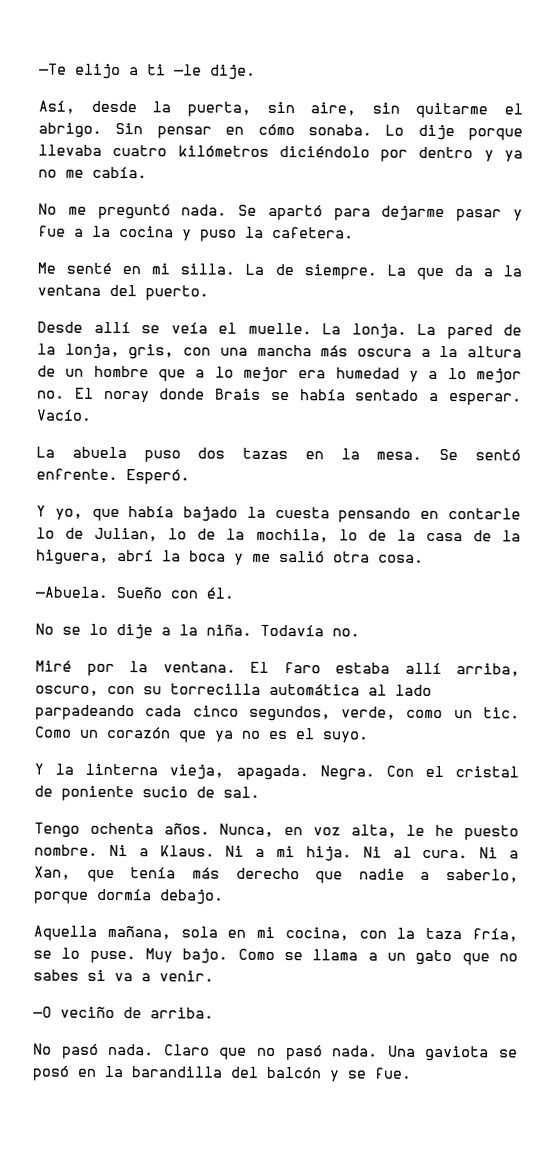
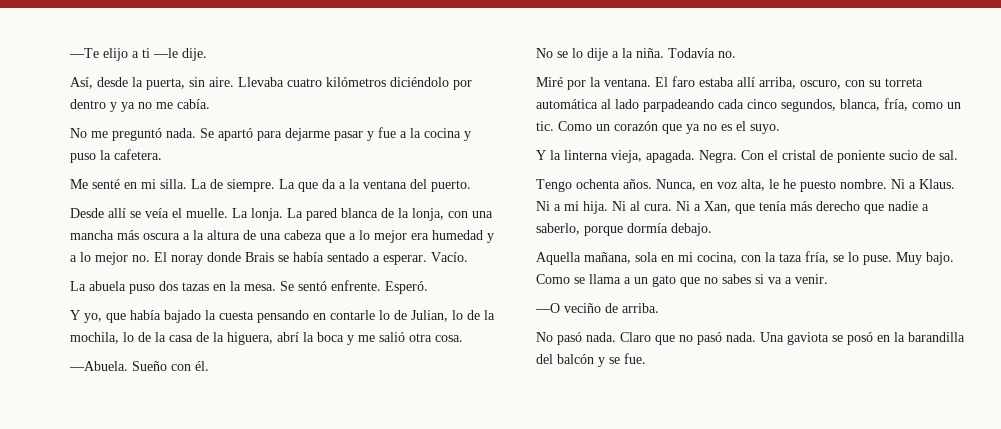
- Así, desde la puerta, sin aire, sin quitarme el abrigo. Sin pensar en cómo sonaba. Lo dije porque llevaba cuatro kilómetros diciéndolo por dentro y ya no me cabía.
+ Así, desde la puerta, sin aire. Llevaba cuatro kilómetros diciéndolo por dentro y ya no me cabía.
- La pared de la lonja, gris, con una mancha más oscura a la altura de un hombre que a lo mejor era humedad y a lo mejor no. El noray donde Brais se había sentado a esperar.
+ La pared blanca de la lonja, con una mancha más oscura a la altura de una cabeza que a lo mejor era humedad y a lo mejor no. El noray donde Brais se había sentado a esperar.
- El faro estaba allí arriba, oscuro, con su torrecilla automática al lado parpadeando cada cinco segundos, verde, como un tic.
+ El faro estaba allí arriba, oscuro, con su torreta automática al lado parpadeando cada cinco segundos, blanca, fría, como un tic.

